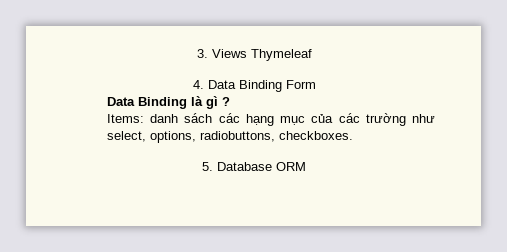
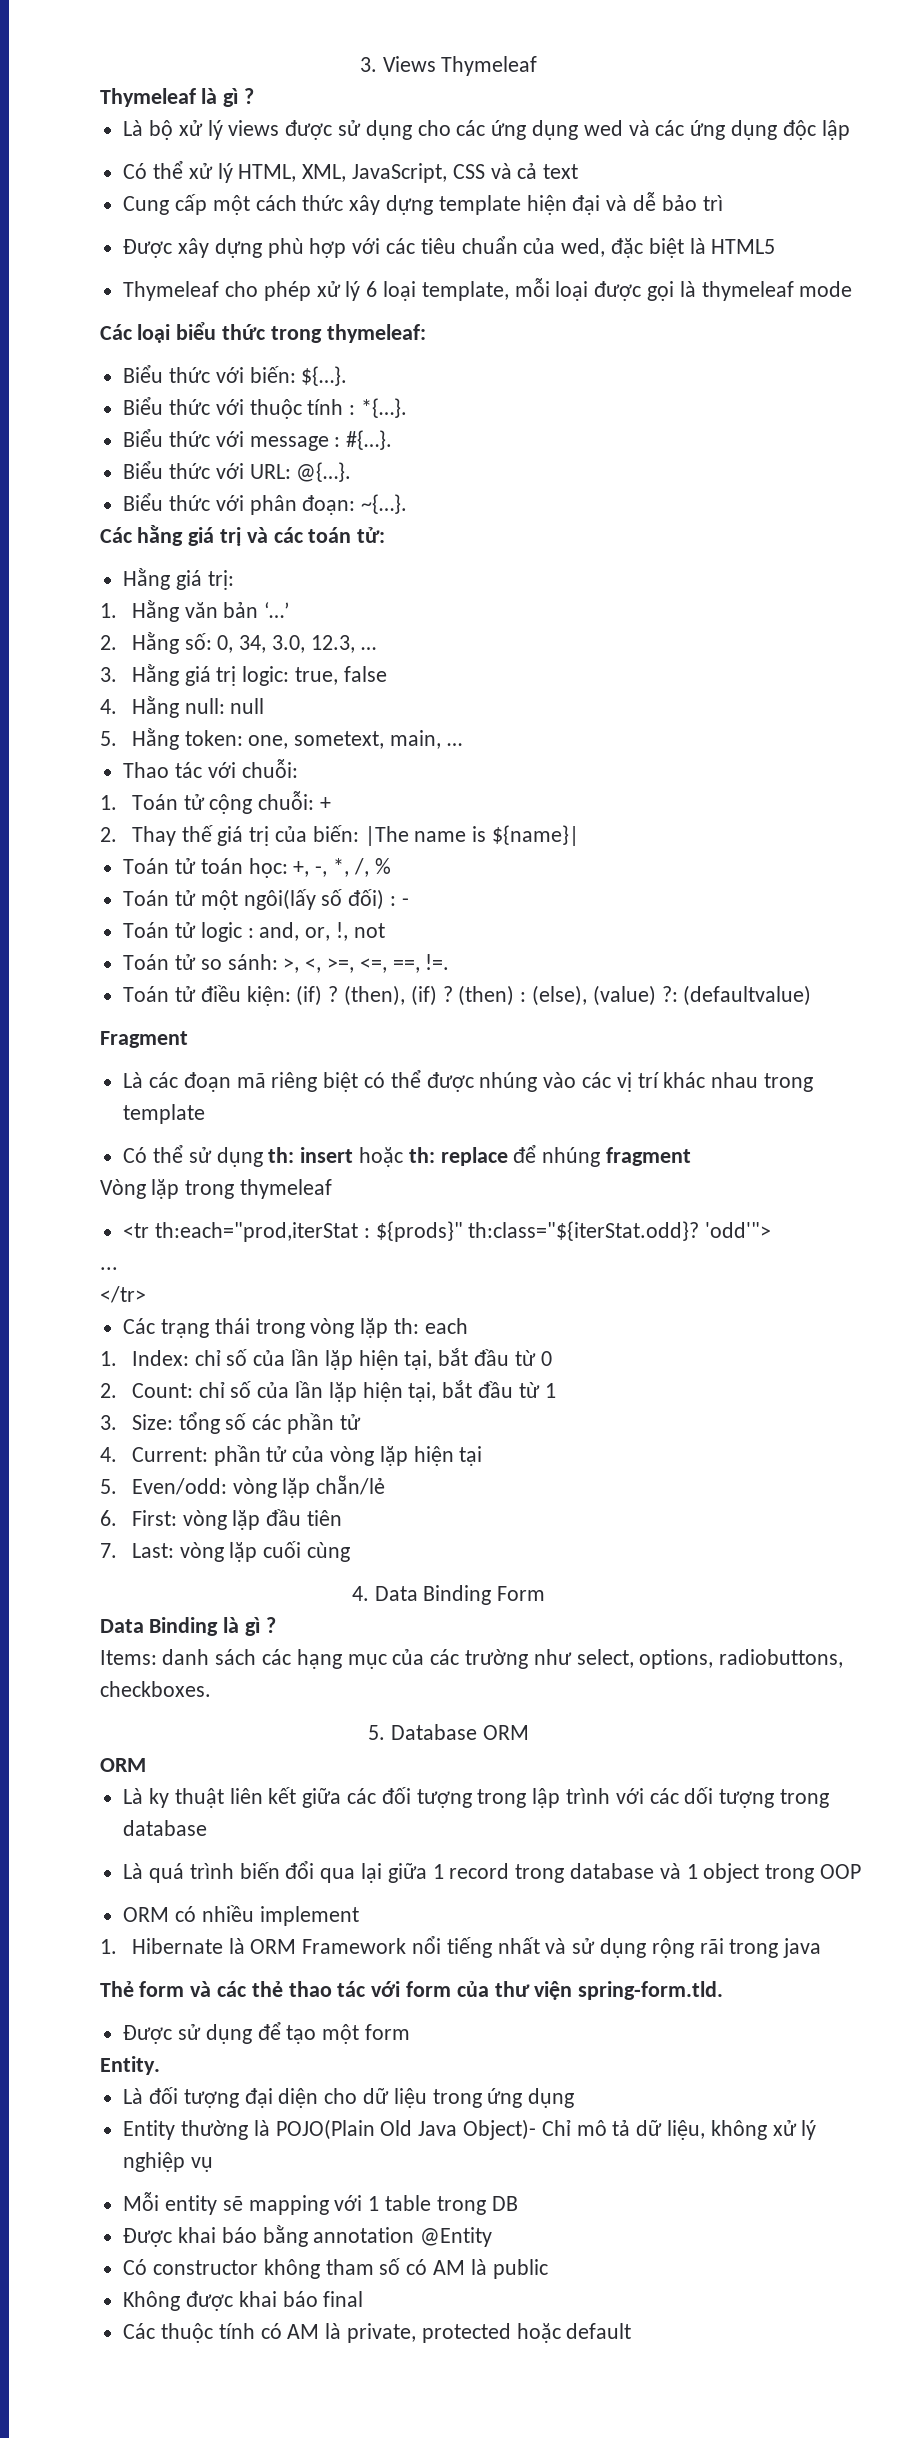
+ Thymeleaf là gì ?
+ Là bộ xử lý views được sử dụng cho các ứng dụng wed và các ứng dụng độc lập
+ Có thể xử lý HTML, XML, JavaScript, CSS và cả text
+ Cung cấp một cách thức xây dựng template hiện đại và dễ bảo trì
+ Được xây dựng phù hợp với các tiêu chuẩn của wed, đặc biệt là HTML5
+ Thymeleaf cho phép xử lý 6 loại template, mỗi loại được gọi là thymeleaf mode
+ Các loại biểu thức trong thymeleaf:
+ Biểu thức với biến: ${…}.
+ Biểu thức với thuộc tính : *{…}.
+ Biểu thức với message : #{…}.
+ Biểu thức với URL: @{…}.
+ Biểu thức với phân đoạn: ~{…}.
+ Các hằng giá trị và các toán tử:
+ Hằng giá trị:
+ 1. Hằng văn bản ‘…’
+ 2. Hằng số: 0, 34, 3.0, 12.3, …
+ 3. Hằng giá trị logic: true, false
+ 4. Hằng null: null
+ 5. Hằng token: one, sometext, main, …
+ Thao tác với chuỗi:
+ 1. Toán tử cộng chuỗi: +
+ 2. Thay thế giá trị của biến: |The name is ${name}|
+ Toán tử toán học: +, -, *, /, %
+ Toán tử một ngôi(lấy số đối) : -
+ Toán tử logic : and, or, !, not
+ Toán tử so sánh: >, <, >=, <=, ==, !=.
+ Toán tử điều kiện: (if) ? (then), (if) ? (then) : (else), (value) ?: (defaultvalue)
+ Fragment
+ Là các đoạn mã riêng biệt có thể được nhúng vào các vị trí khác nhau trong template
+ Có thể sử dụng th: insert hoặc th: replace để nhúng fragment
+ Vòng lặp trong thymeleaf
+ <tr th:each="prod,iterStat : ${prods}" th:class="${iterStat.odd}? 'odd'">
+ ...
+ </tr>
+ Các trạng thái trong vòng lặp th: each
+ 1. Index: chỉ số của lần lặp hiện tại, bắt đầu từ 0
+ 2. Count: chỉ số của lần lặp hiện tại, bắt đầu từ 1
+ 3. Size: tổng số các phần tử
+ 4. Current: phần tử của vòng lặp hiện tại
+ 5. Even/odd: vòng lặp chẵn/lẻ
+ 6. First: vòng lặp đầu tiên
+ 7. Last: vòng lặp cuối cùng
  5. Database ORM
+ ORM
+ Là ky thuật liên kết giữa các đối tượng trong lập trình với các dối tượng trong database
+ Là quá trình biến đổi qua lại giữa 1 record trong database và 1 object trong OOP
+ ORM có nhiều implement
+ 1. Hibernate là ORM Framework nổi tiếng nhất và sử dụng rộng rãi trong java
+ Thẻ form và các thẻ thao tác với form của thư viện spring-form.tld.
+ Được sử dụng để tạo một form
+ Entity.
+ Là đối tượng đại diện cho dữ liệu trong ứng dụng
+ Entity thường là POJO(Plain Old Java Object)- Chỉ mô tả dữ liệu, không xử lý nghiệp vụ
+ Mỗi entity sẽ mapping với 1 table trong DB
+ Được khai báo bằng annotation @Entity
+ Có constructor không tham số có AM là public
+ Không được khai báo final
+ Các thuộc tính có AM là private, protected hoặc default

